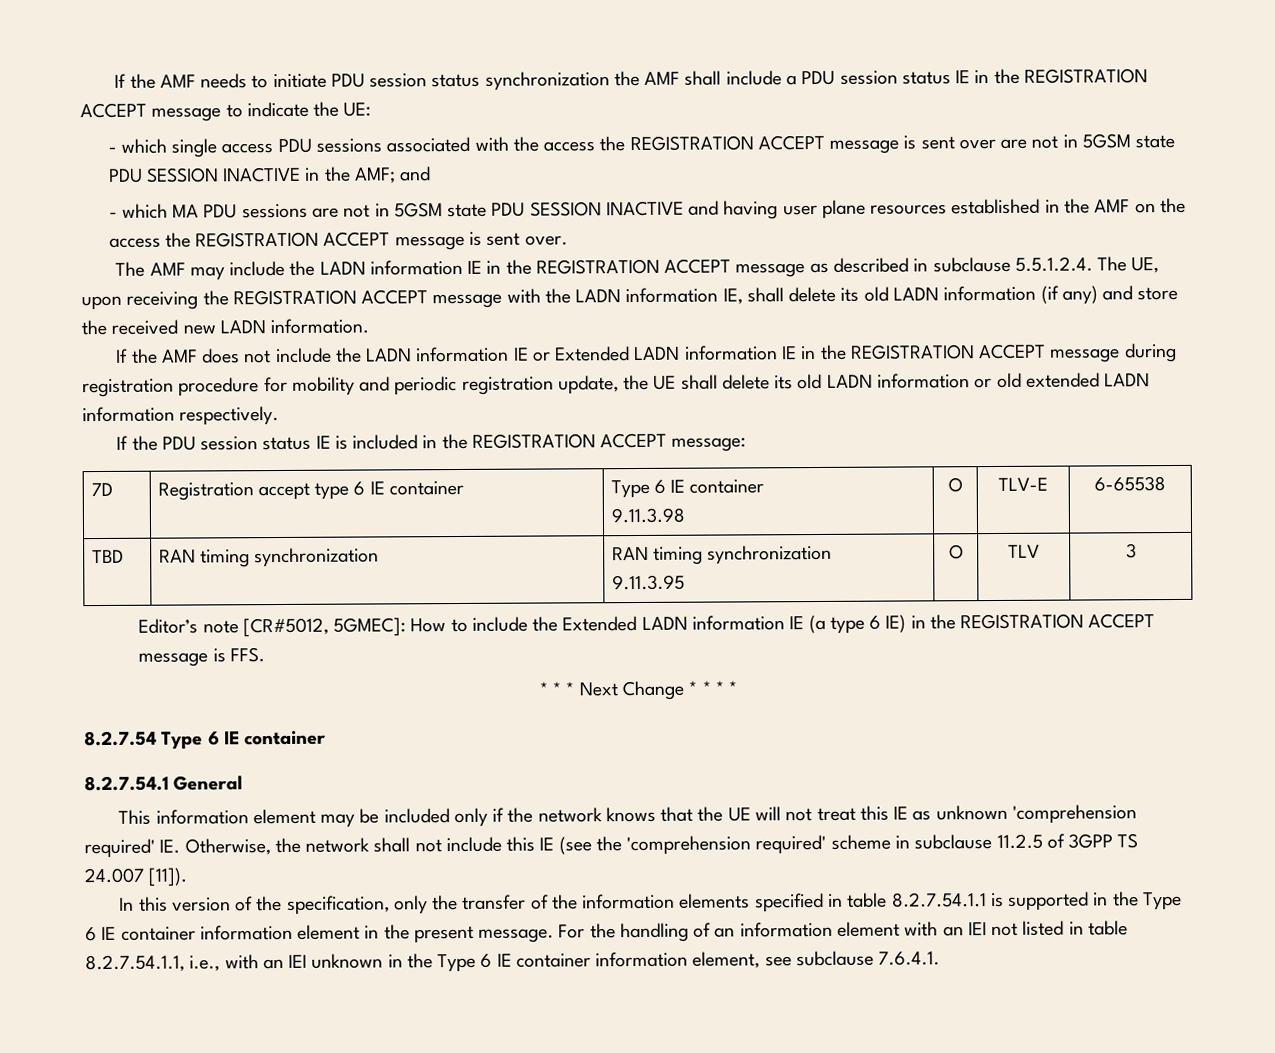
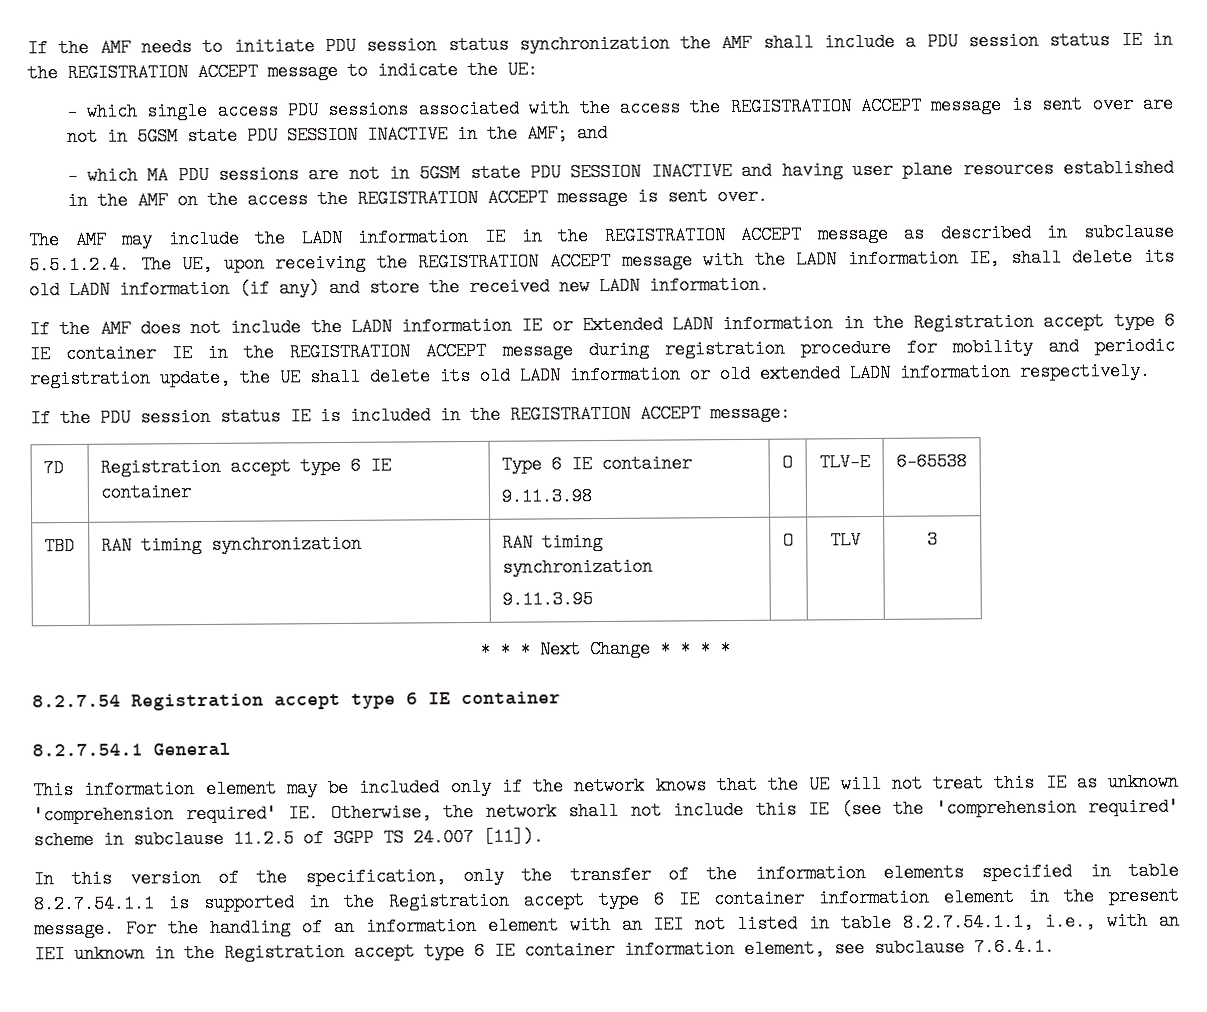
- If the AMF does not include the LADN information IE or Extended LADN information IE in the REGISTRATION ACCEPT message during registration procedure for mobility and periodic registration update, the UE shall delete its old LADN information or old extended LADN information respectively.
+ If the AMF does not include the LADN information IE or Extended LADN information in the Registration accept type 6 IE container IE in the REGISTRATION ACCEPT message during registration procedure for mobility and periodic registration update, the UE shall delete its old LADN information or old extended LADN information respectively.
- Editor’s note [CR#5012, 5GMEC]: How to include the Extended LADN information IE (a type 6 IE) in the REGISTRATION ACCEPT message is FFS.
- 8.2.7.54 Type 6 IE container
+ 8.2.7.54 Registration accept type 6 IE container
- In this version of the specification, only the transfer of the information elements specified in table 8.2.7.54.1.1 is supported in the Type 6 IE container information element in the present message.
+ In this version of the specification, only the transfer of the information elements specified in table 8.2.7.54.1.1 is supported in the Registration accept type 6 IE container information element in the present message.
- For the handling of an information element with an IEI not listed in table 8.2.7.54.1.1, i.e., with an IEI unknown in the Type 6 IE container information element, see subclause 7.6.4.1.
+ For the handling of an information element with an IEI not listed in table 8.2.7.54.1.1, i.e., with an IEI unknown in the Registration accept type 6 IE container information element, see subclause 7.6.4.1.

